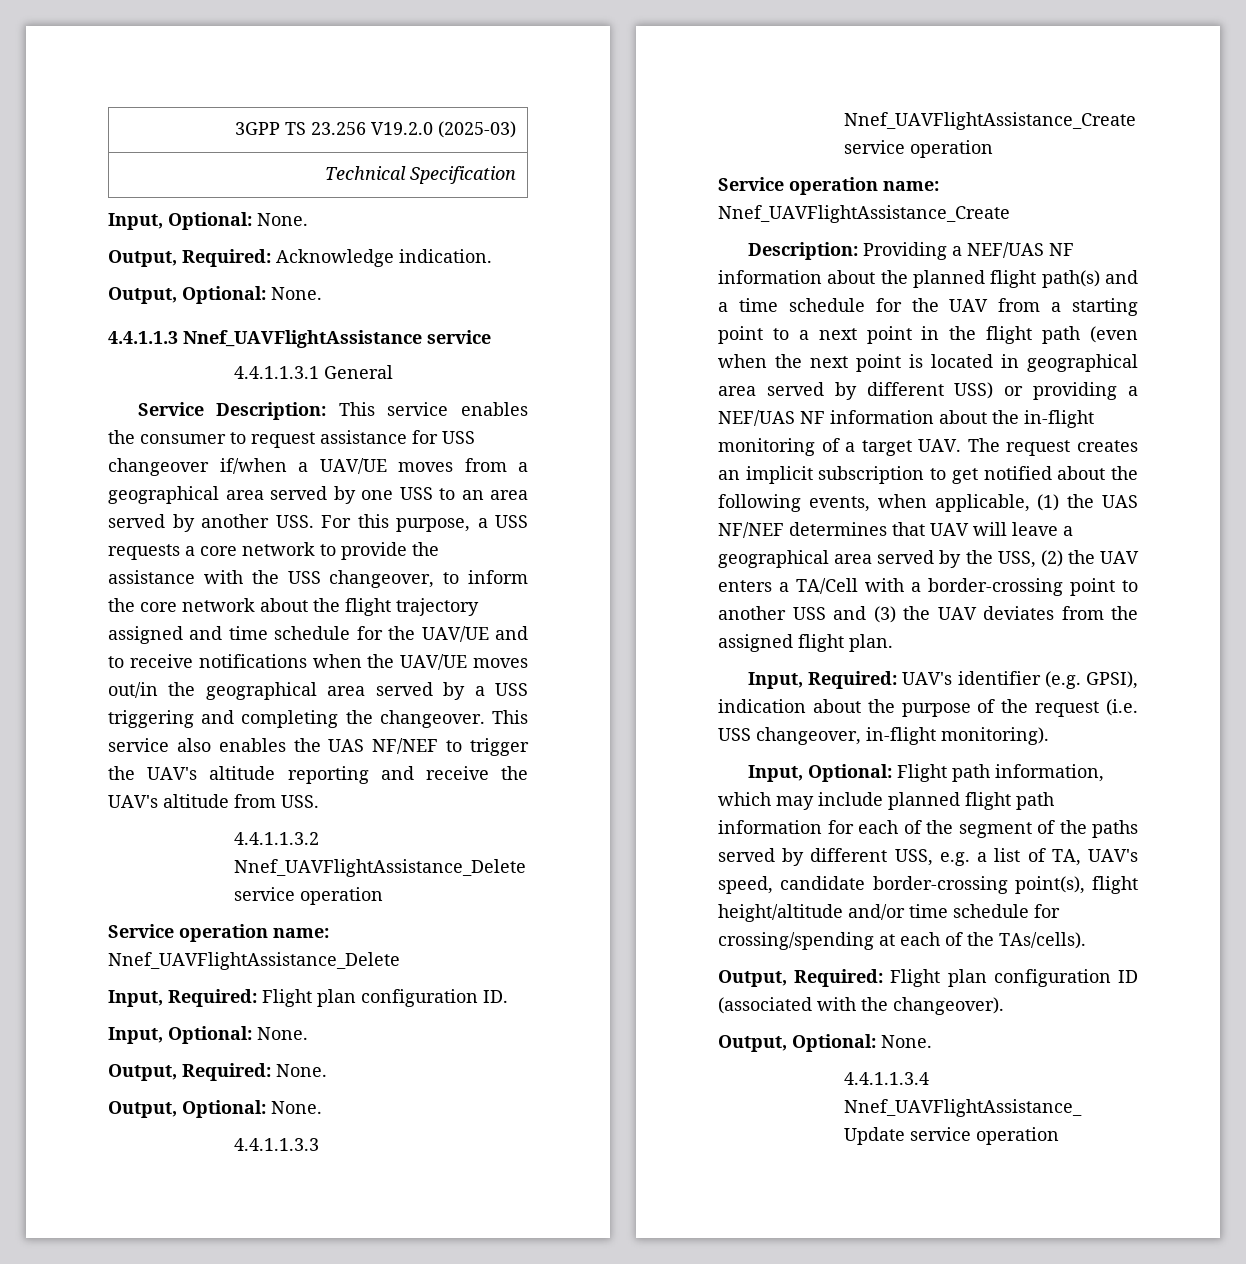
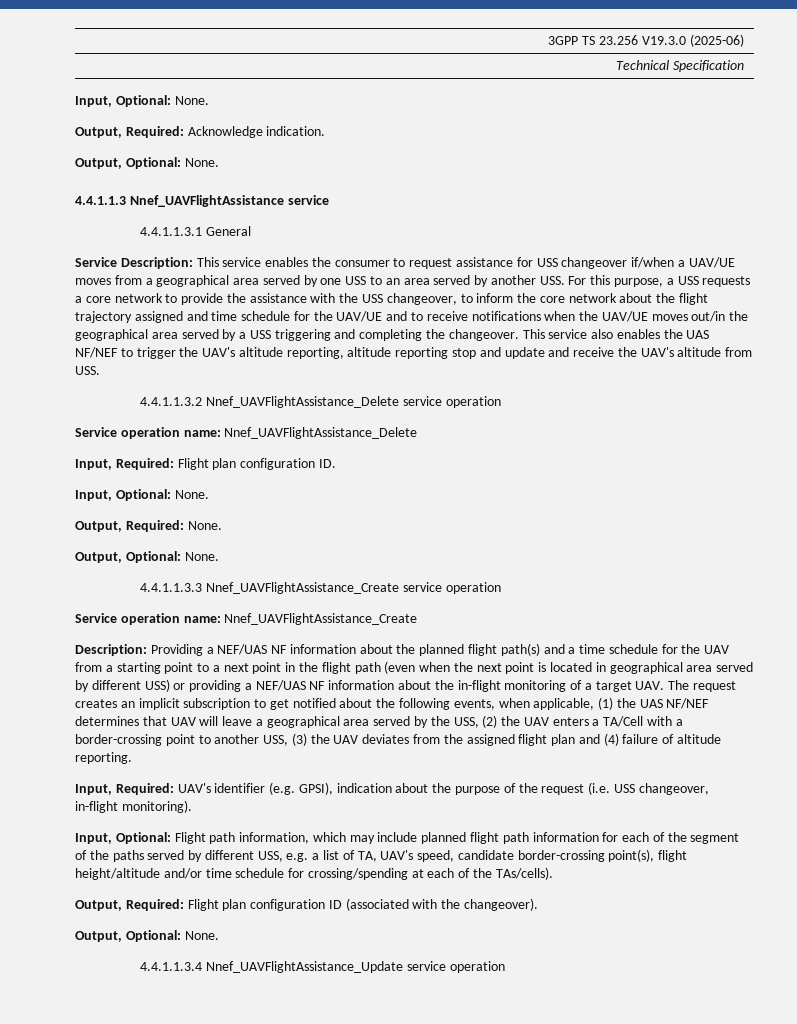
- 3GPP TS 23.256 V19.2.0 (2025-03)
+ 3GPP TS 23.256 V19.3.0 (2025-06)
- This service also enables the UAS NF/NEF to trigger the UAV's altitude reporting and receive the UAV's altitude from USS.
+ This service also enables the UAS NF/NEF to trigger the UAV's altitude reporting, altitude reporting stop and update and receive the UAV's altitude from USS.
- Providing a NEF/UAS NF information about the planned flight path(s) and a time schedule for the UAV from a starting point to a next point in the flight path (even when the next point is located in geographical area served by different USS) or providing a NEF/UAS NF information about the in-flight monitoring of a target UAV. The request creates an implicit subscription to get notified about the following events, when applicable, (1) the UAS NF/NEF determines that UAV will leave a geographical area served by the USS, (2) the UAV enters a TA/Cell with a border-crossing point to another USS and (3) the UAV deviates from the assigned flight plan.
+ Providing a NEF/UAS NF information about the planned flight path(s) and a time schedule for the UAV from a starting point to a next point in the flight path (even when the next point is located in geographical area served by different USS) or providing a NEF/UAS NF information about the in-flight monitoring of a target UAV. The request creates an implicit subscription to get notified about the following events, when applicable, (1) the UAS NF/NEF determines that UAV will leave a geographical area served by the USS, (2) the UAV enters a TA/Cell with a border-crossing point to another USS, (3) the UAV deviates from the assigned flight plan and (4) failure of altitude reporting.

